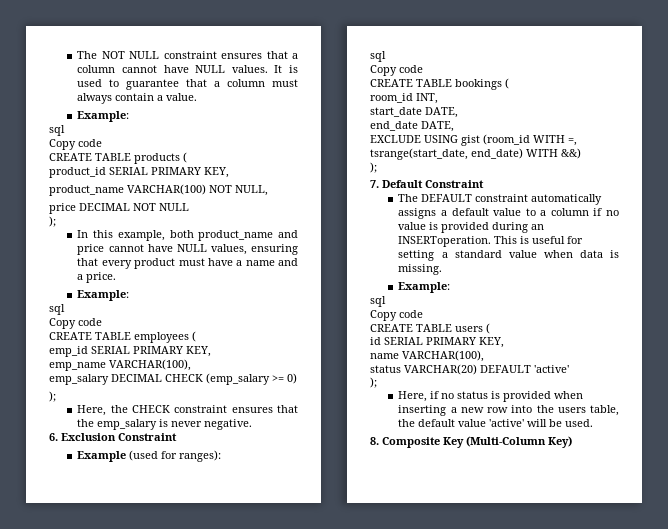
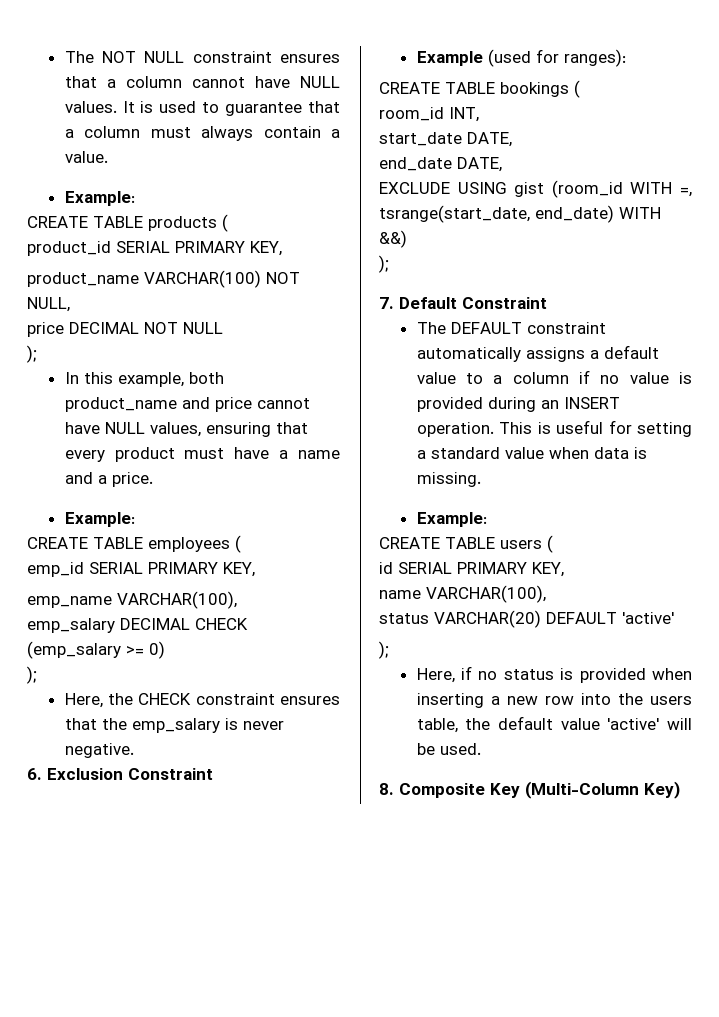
  It is used to guarantee that a column must always contain a value.
  Example:
- sql
- Copy code
  In this example, both product_name and price cannot have NULL values, ensuring that every product must have a name and a price.
  Example:
- sql
- Copy code
  Example (used for ranges):
- sql
- Copy code
- The DEFAULT constraint automatically assigns a default value to a column if no value is provided during an INSERToperation.
+ The DEFAULT constraint automatically assigns a default value to a column if no value is provided during an INSERT operation.
  This is useful for setting a standard value when data is missing.
  Example:
- sql
- Copy code

